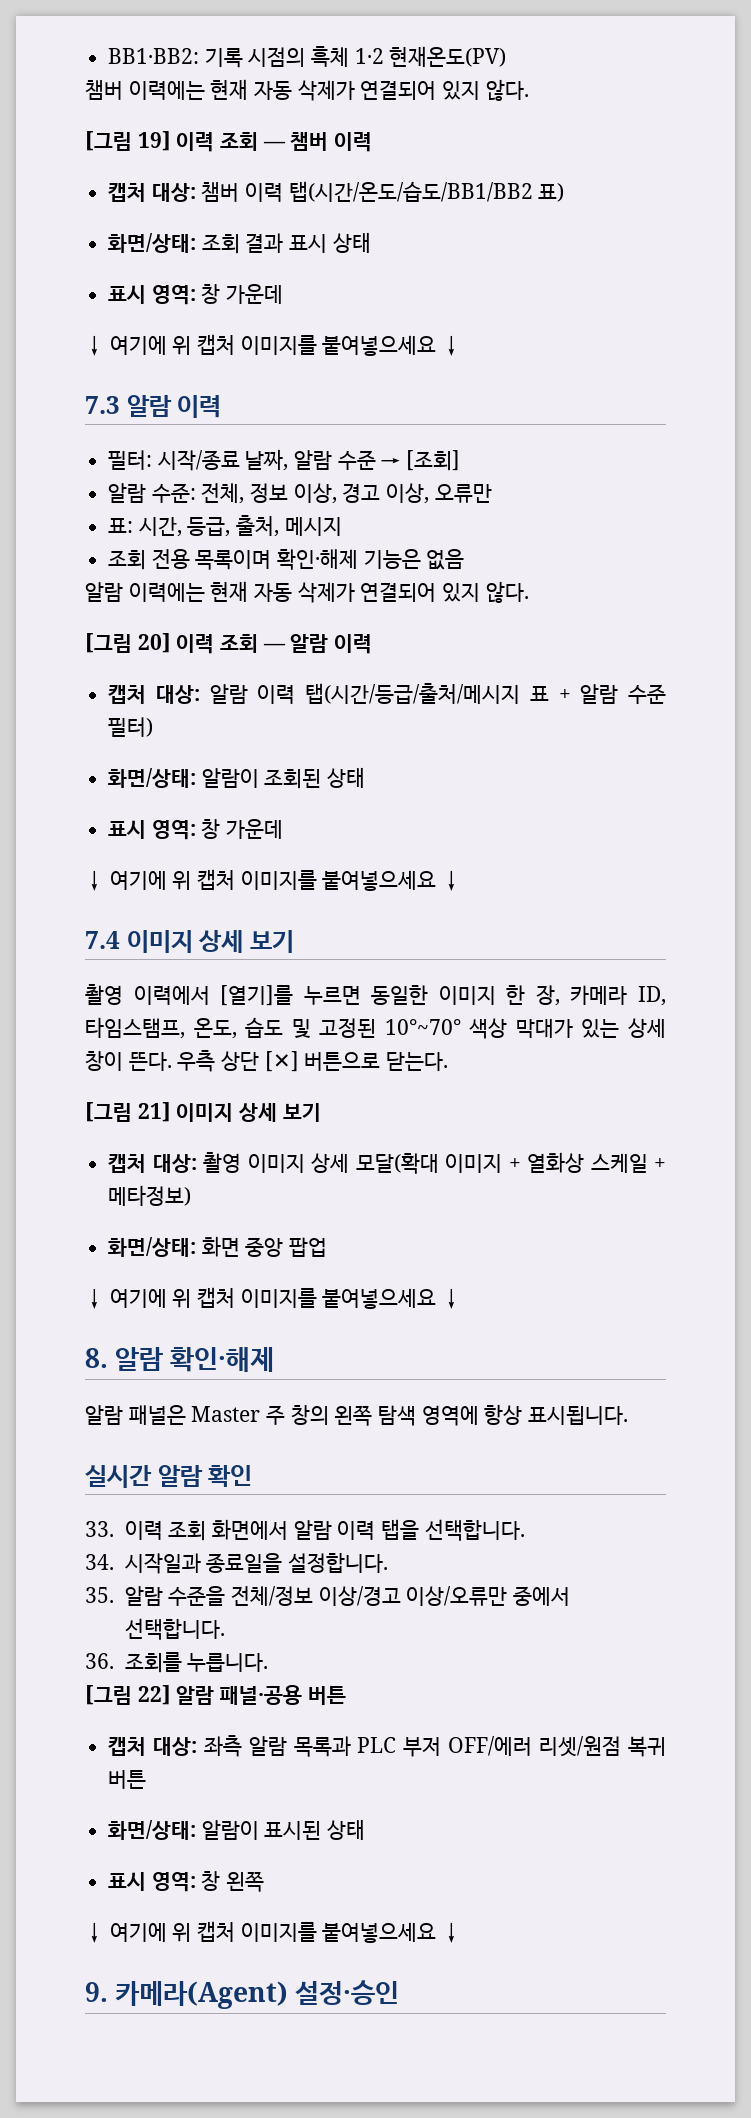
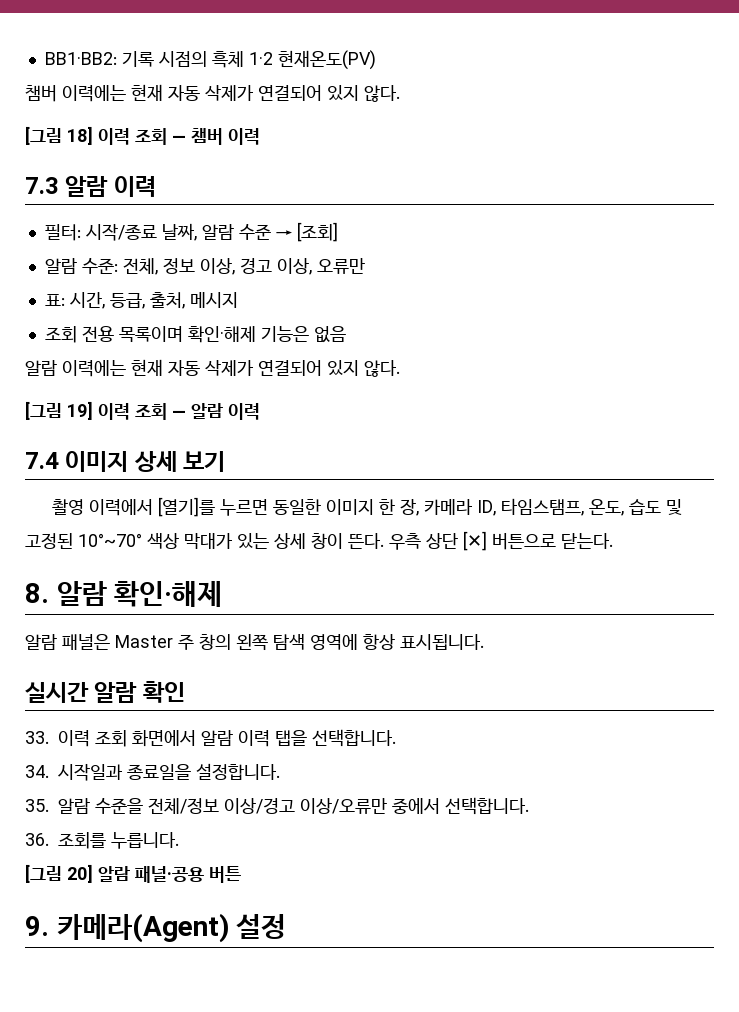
- [그림 19] 이력 조회 — 챔버 이력
+ [그림 18] 이력 조회 — 챔버 이력
- 캡처 대상: 챔버 이력 탭(시간/온도/습도/BB1/BB2 표)
- 화면/상태: 조회 결과 표시 상태
- 표시 영역: 창 가운데
- ↓ 여기에 위 캡처 이미지를 붙여넣으세요 ↓
- [그림 20] 이력 조회 — 알람 이력
+ [그림 19] 이력 조회 — 알람 이력
- 캡처 대상: 알람 이력 탭(시간/등급/출처/메시지 표 + 알람 수준 필터)
- 화면/상태: 알람이 조회된 상태
- 표시 영역: 창 가운데
- ↓ 여기에 위 캡처 이미지를 붙여넣으세요 ↓
- [그림 21] 이미지 상세 보기
- 캡처 대상: 촬영 이미지 상세 모달(확대 이미지 + 열화상 스케일 + 메타정보)
- 화면/상태: 화면 중앙 팝업
- ↓ 여기에 위 캡처 이미지를 붙여넣으세요 ↓
- [그림 22] 알람 패널·공용 버튼
+ [그림 20] 알람 패널·공용 버튼
- 캡처 대상: 좌측 알람 목록과 PLC 부저 OFF/에러 리셋/원점 복귀 버튼
- 화면/상태: 알람이 표시된 상태
- 표시 영역: 창 왼쪽
- ↓ 여기에 위 캡처 이미지를 붙여넣으세요 ↓
- 9. 카메라(Agent) 설정·승인
+ 9. 카메라(Agent) 설정

